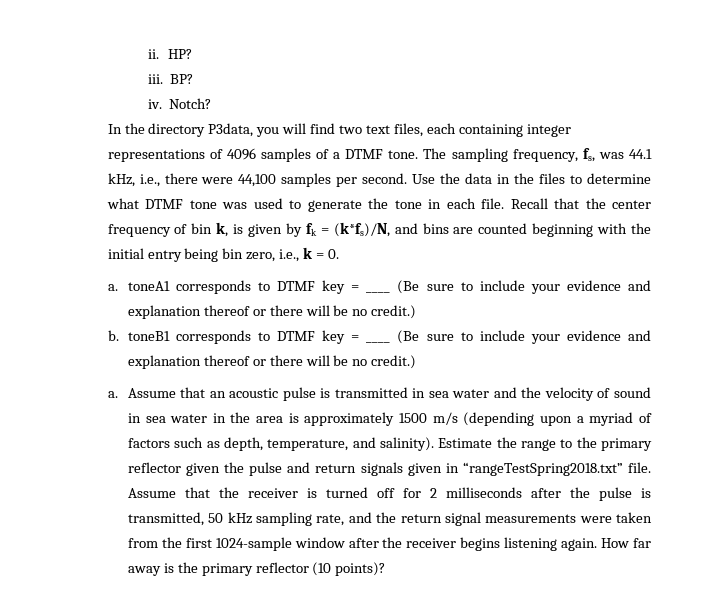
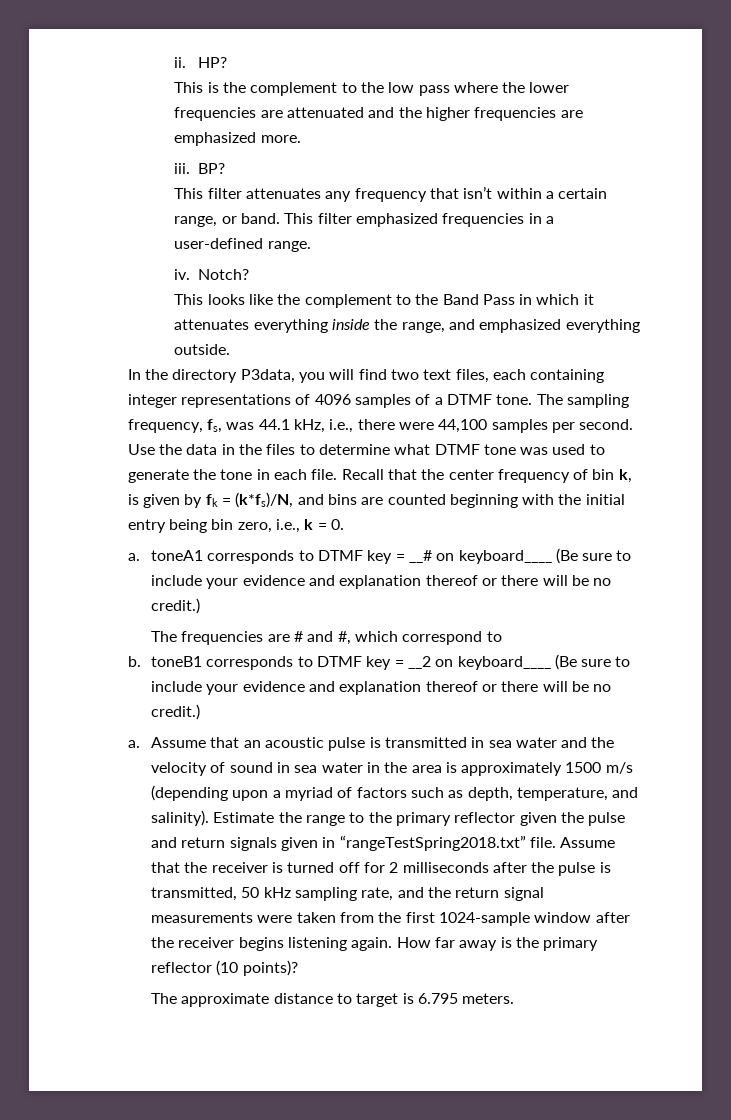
+ This is the complement to the low pass where the lower frequencies are attenuated and the higher frequencies are emphasized more.
  iii. BP?
+ This filter attenuates any frequency that isn’t within a certain range, or band. This filter emphasized frequencies in a user-defined range.
  iv. Notch?
+ This looks like the complement to the Band Pass in which it attenuates everything inside the range, and emphasized everything outside.
- a. toneA1 corresponds to DTMF key = ____ (Be sure to include your evidence and explanation thereof or there will be no credit.)
+ a. toneA1 corresponds to DTMF key = __# on keyboard____ (Be sure to include your evidence and explanation thereof or there will be no credit.)
+ The frequencies are # and #, which correspond to
- b. toneB1 corresponds to DTMF key = ____ (Be sure to include your evidence and explanation thereof or there will be no credit.)
+ b. toneB1 corresponds to DTMF key = __2 on keyboard____ (Be sure to include your evidence and explanation thereof or there will be no credit.)
+ The approximate distance to target is 6.795 meters.

